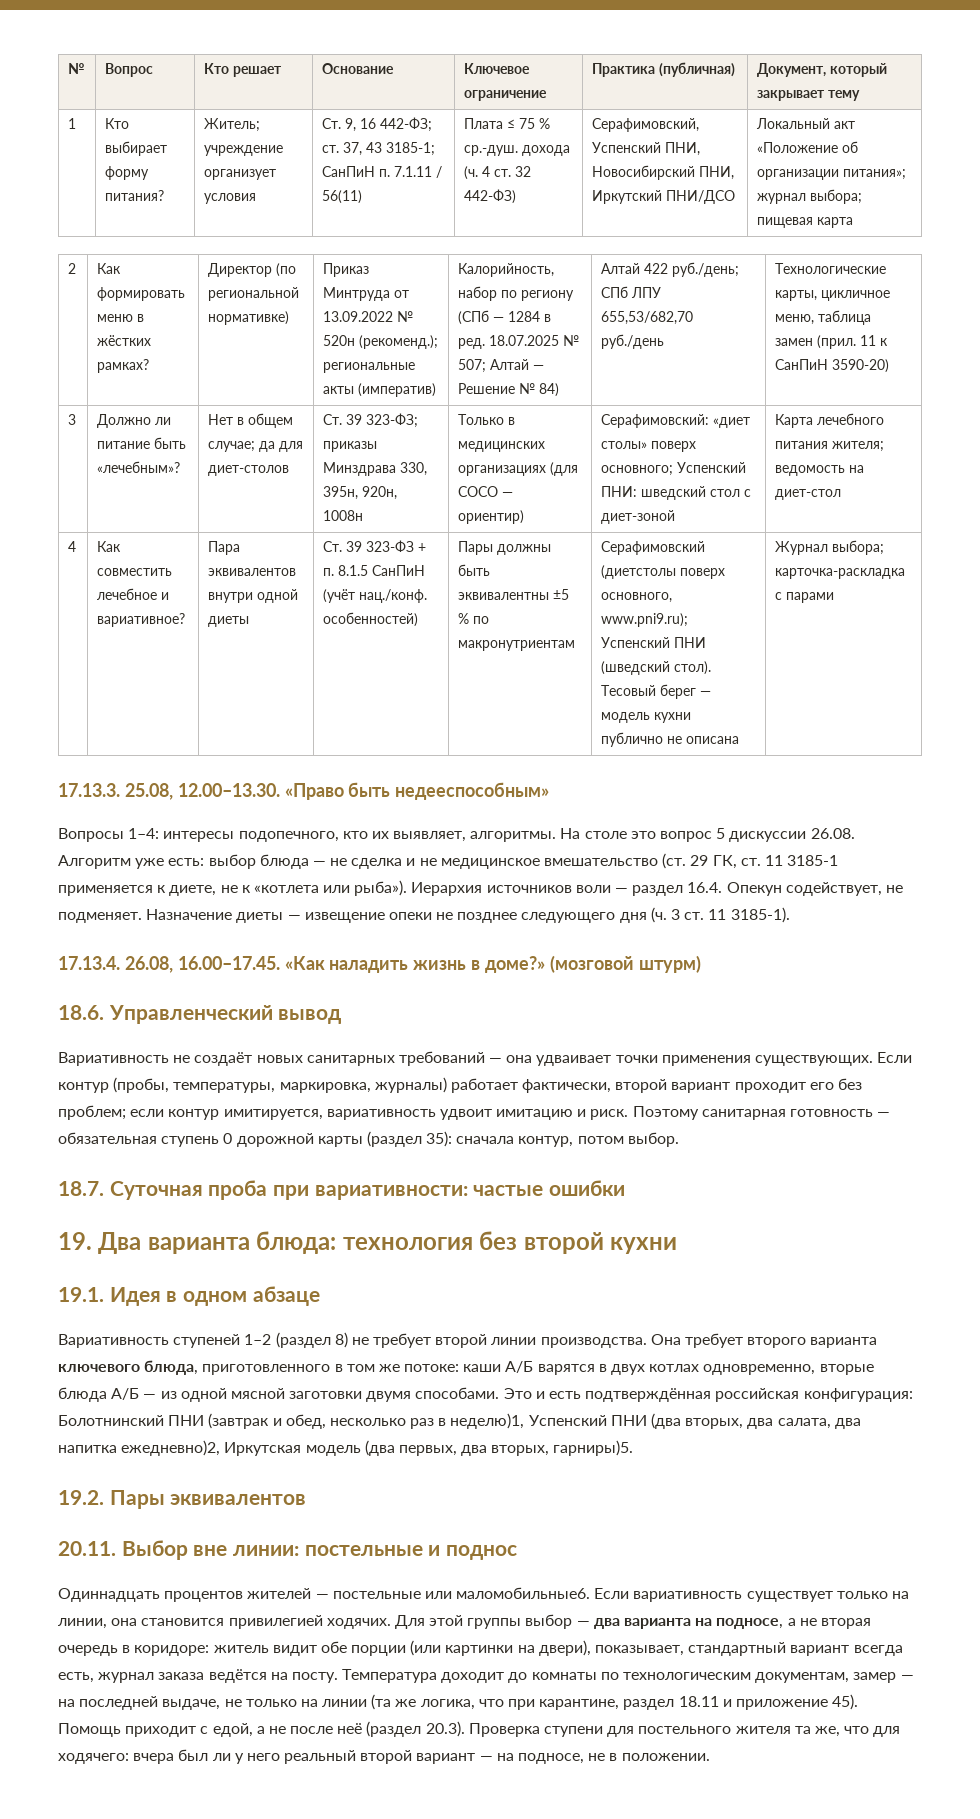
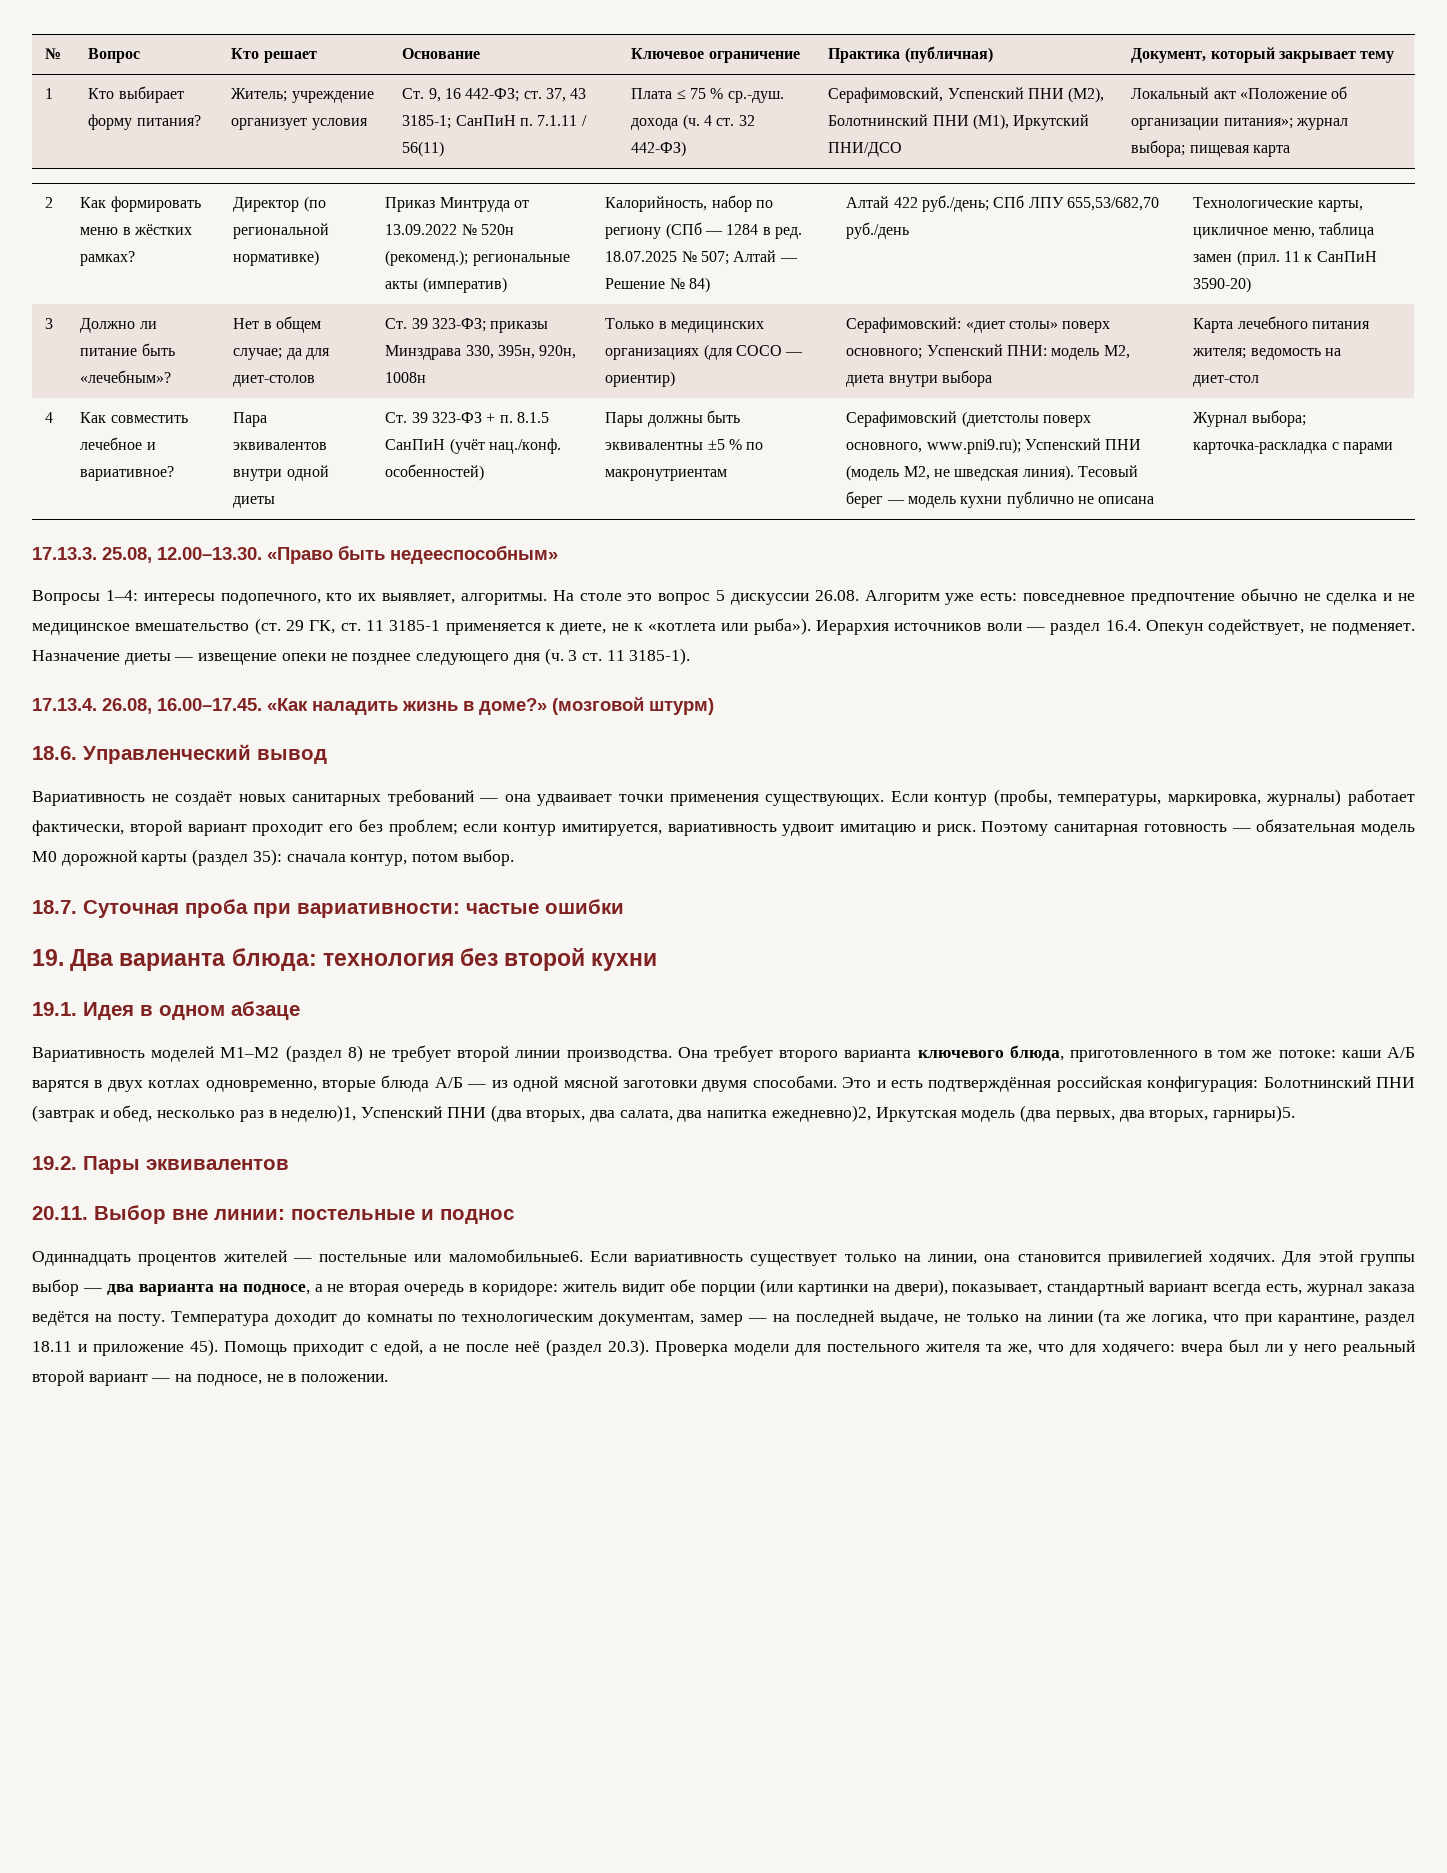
- Серафимовский, Успенский ПНИ, Новосибирский ПНИ, Иркутский ПНИ/ДСО
+ Серафимовский, Успенский ПНИ (М2), Болотнинский ПНИ (М1), Иркутский ПНИ/ДСО
- Серафимовский: «диет столы» поверх основного; Успенский ПНИ: шведский стол с диет-зоной
+ Серафимовский: «диет столы» поверх основного; Успенский ПНИ: модель М2, диета внутри выбора
- Серафимовский (диетстолы поверх основного, www.pni9.ru); Успенский ПНИ (шведский стол).
+ Серафимовский (диетстолы поверх основного, www.pni9.ru); Успенский ПНИ (модель М2, не шведская линия).
- На столе это вопрос 5 дискуссии 26.08. Алгоритм уже есть: выбор блюда — не сделка и не медицинское вмешательство (ст. 29 ГК, ст. 11 3185-1 применяется к диете, не к «котлета или рыба»).
+ На столе это вопрос 5 дискуссии 26.08. Алгоритм уже есть: повседневное предпочтение обычно не сделка и не медицинское вмешательство (ст. 29 ГК, ст. 11 3185-1 применяется к диете, не к «котлета или рыба»).
- Поэтому санитарная готовность — обязательная ступень 0 дорожной карты (раздел 35): сначала контур, потом выбор.
+ Поэтому санитарная готовность — обязательная модель М0 дорожной карты (раздел 35): сначала контур, потом выбор.
- Вариативность ступеней 1–2 (раздел 8) не требует второй линии производства.
+ Вариативность моделей М1–М2 (раздел 8) не требует второй линии производства.
- Помощь приходит с едой, а не после неё (раздел 20.3). Проверка ступени для постельного жителя та же, что для ходячего: вчера был ли у него реальный второй вариант — на подносе, не в положении.
+ Помощь приходит с едой, а не после неё (раздел 20.3). Проверка модели для постельного жителя та же, что для ходячего: вчера был ли у него реальный второй вариант — на подносе, не в положении.

